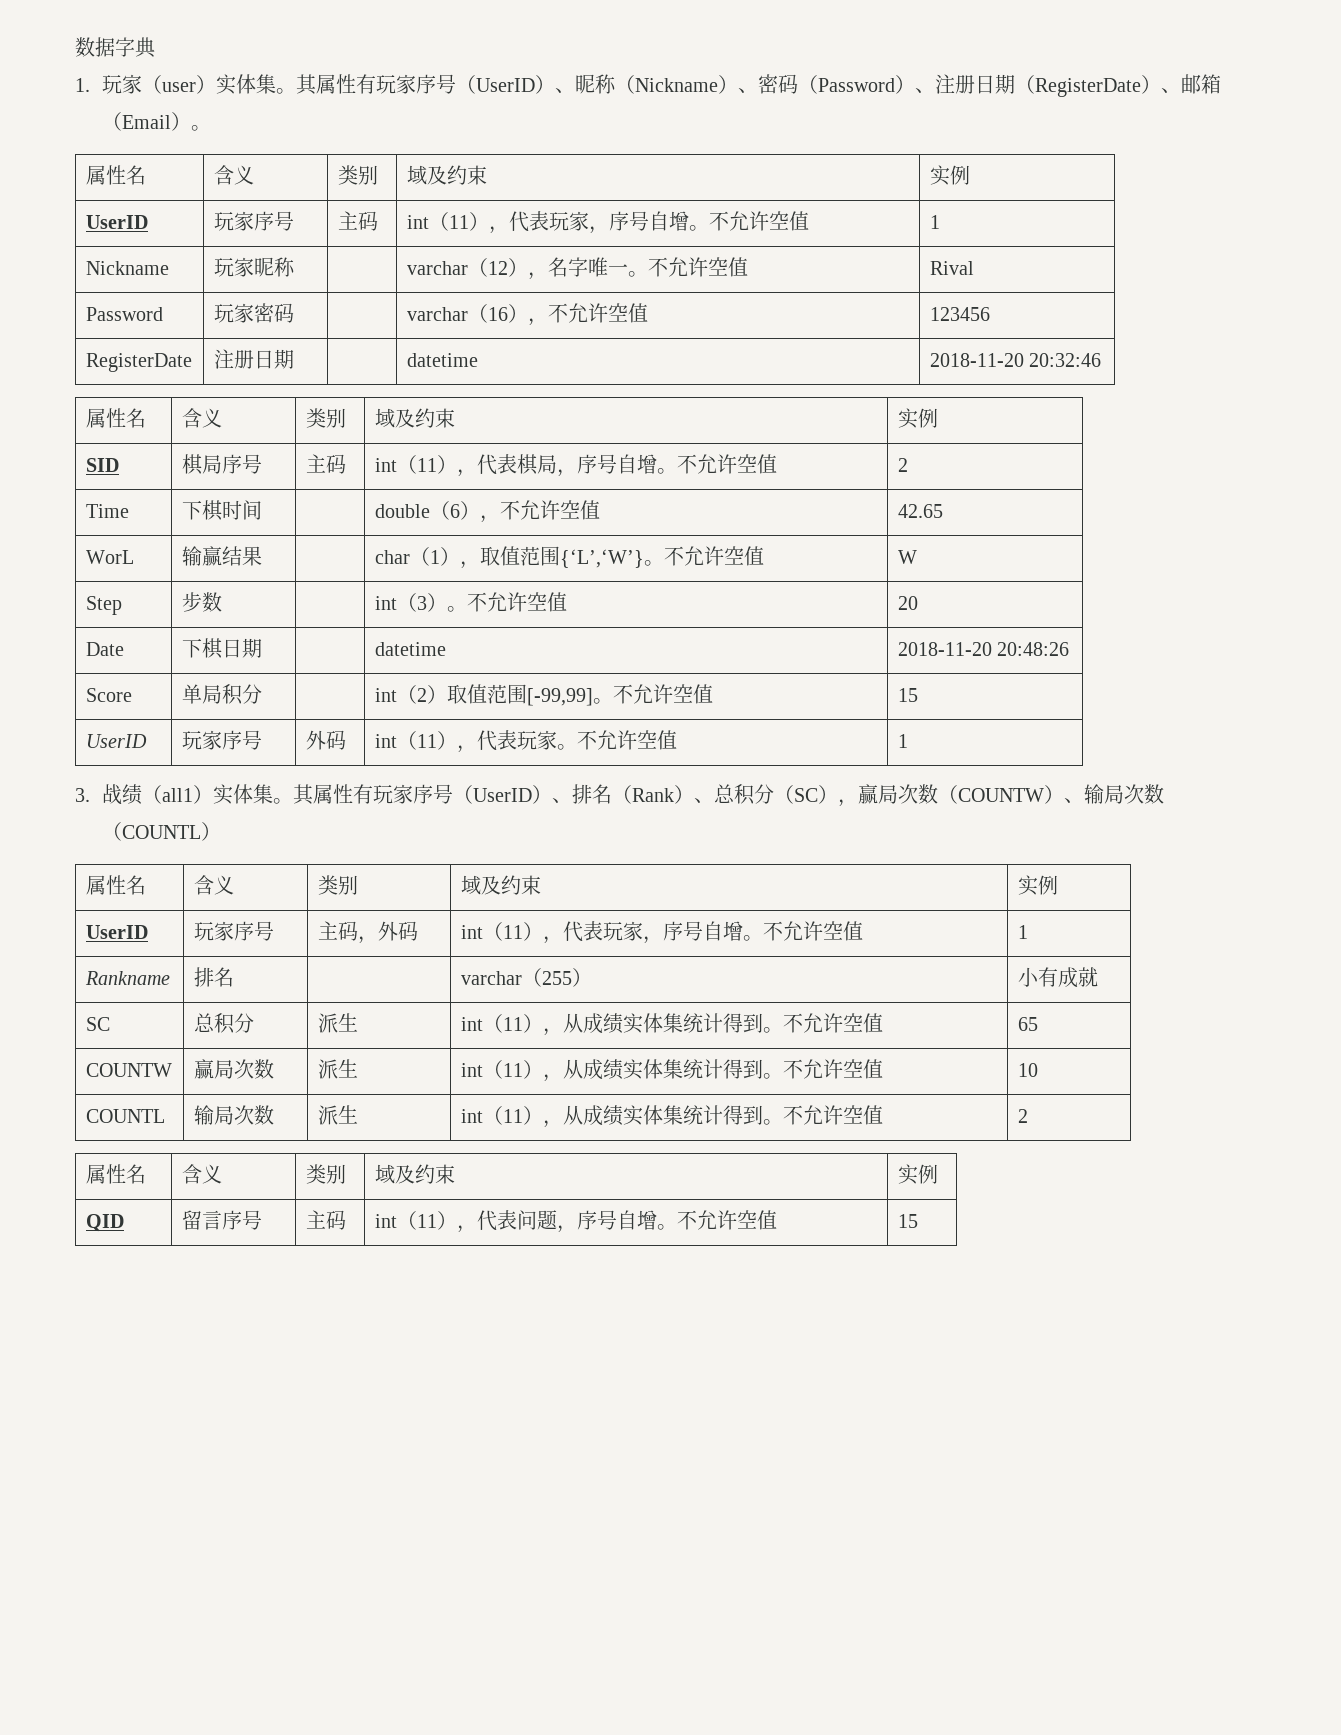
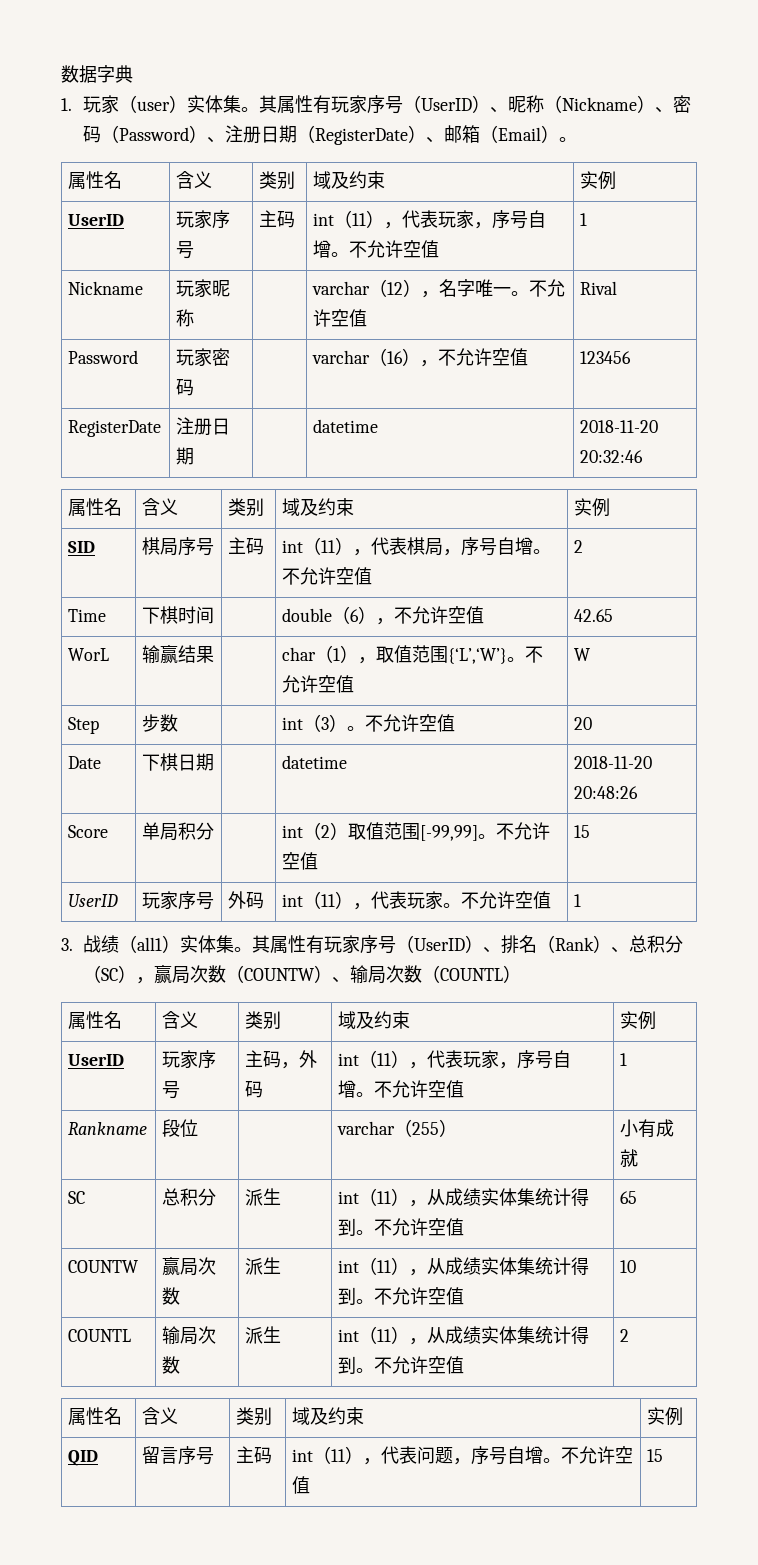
- Rankname | 排名 | | varchar（255） | 小有成就
+ Rankname | 段位 | | varchar（255） | 小有成就

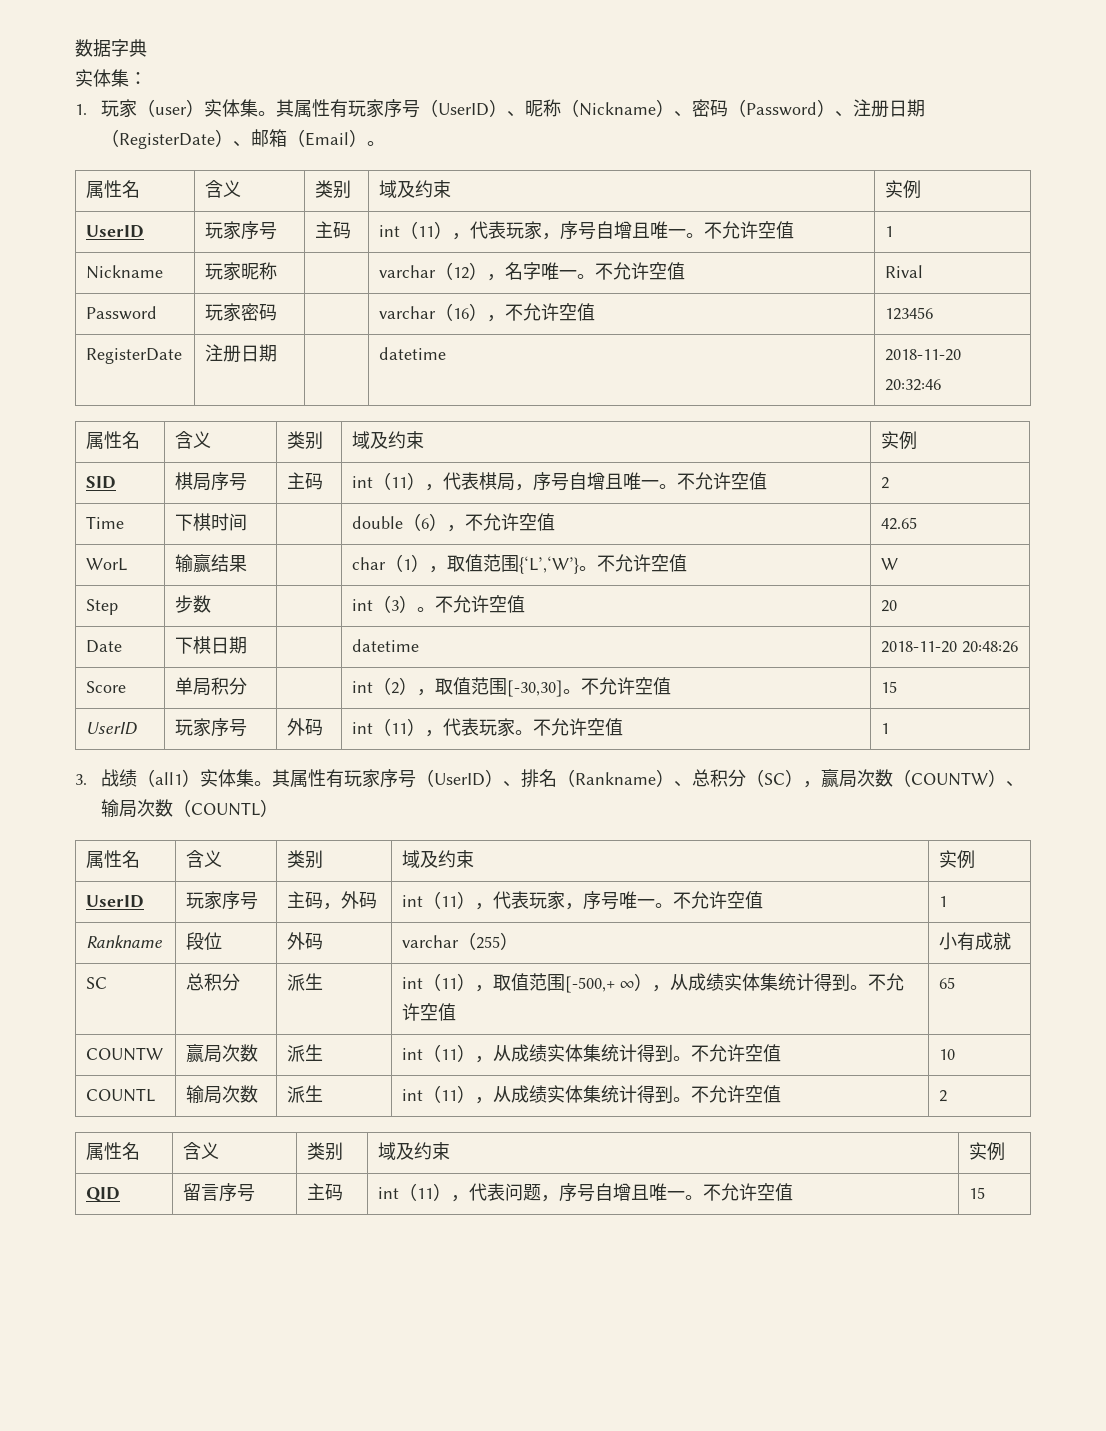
+ 实体集：
- UserID | 玩家序号 | 主码 | int（11），代表玩家，序号自增。不允许空值 | 1
+ UserID | 玩家序号 | 主码 | int（11），代表玩家，序号自增且唯一。不允许空值 | 1
- SID | 棋局序号 | 主码 | int（11），代表棋局，序号自增。不允许空值 | 2
+ SID | 棋局序号 | 主码 | int（11），代表棋局，序号自增且唯一。不允许空值 | 2
- Score | 单局积分 | | int（2）取值范围[-99,99]。不允许空值 | 15
+ Score | 单局积分 | | int（2），取值范围[-30,30]。不允许空值 | 15
- 其属性有玩家序号（UserID）、排名（Rank）、总积分（SC），赢局次数（COUNTW）、输局次数（COUNTL）
+ 其属性有玩家序号（UserID）、排名（Rankname）、总积分（SC），赢局次数（COUNTW）、输局次数（COUNTL）
- UserID | 玩家序号 | 主码，外码 | int（11），代表玩家，序号自增。不允许空值 | 1
+ UserID | 玩家序号 | 主码，外码 | int（11），代表玩家，序号唯一。不允许空值 | 1
- Rankname | 段位 | | varchar（255） | 小有成就
+ Rankname | 段位 | 外码 | varchar（255） | 小有成就
- SC | 总积分 | 派生 | int（11），从成绩实体集统计得到。不允许空值 | 65
+ SC | 总积分 | 派生 | int（11），取值范围[-500,+ ∞），从成绩实体集统计得到。不允许空值 | 65
- QID | 留言序号 | 主码 | int（11），代表问题，序号自增。不允许空值 | 15
+ QID | 留言序号 | 主码 | int（11），代表问题，序号自增且唯一。不允许空值 | 15

